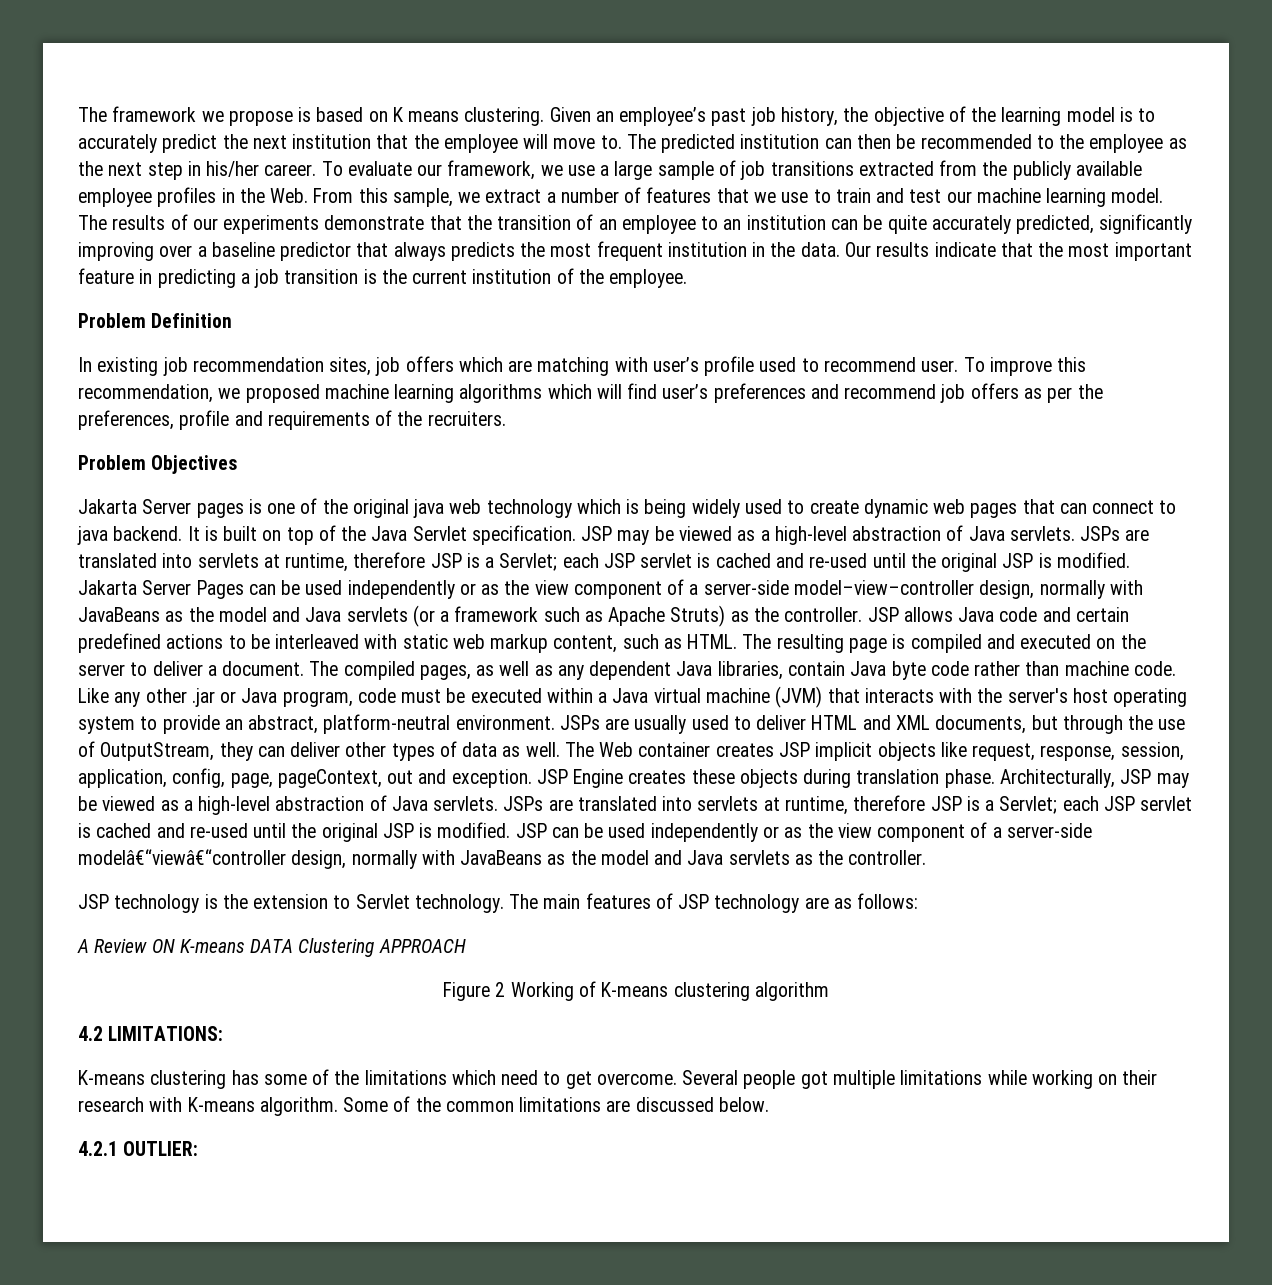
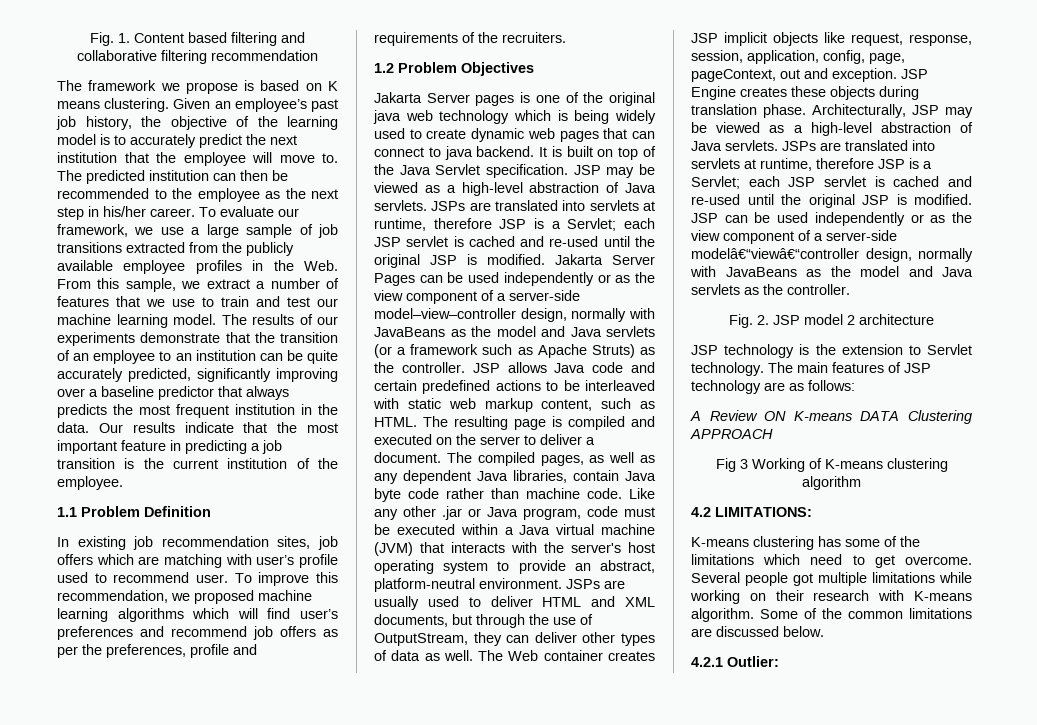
+ Fig. 1. Content based filtering and collaborative filtering recommendation
- Problem Definition
+ 1.1 Problem Definition
- Problem Objectives
+ 1.2 Problem Objectives
+ Fig. 2. JSP model 2 architecture
- Figure 2 Working of K-means clustering algorithm
+ Fig 3 Working of K-means clustering algorithm
- 4.2.1 OUTLIER:
+ 4.2.1 Outlier:

